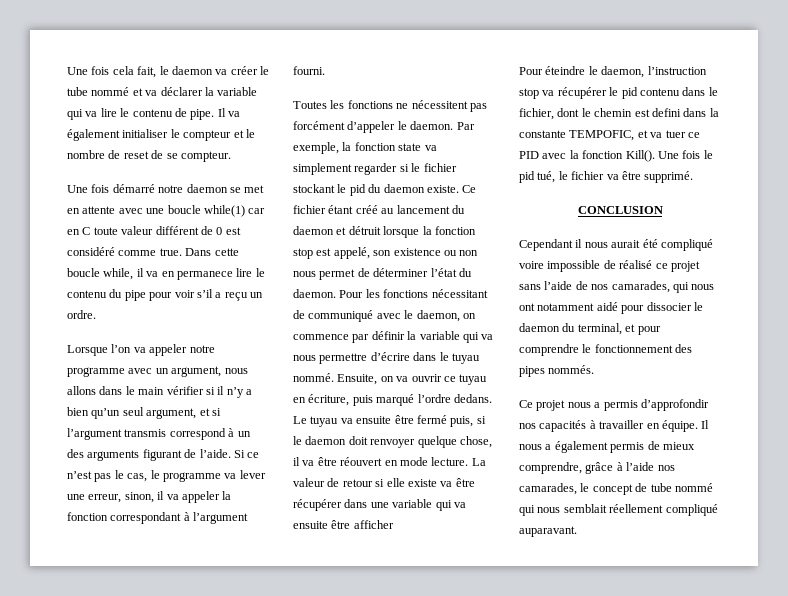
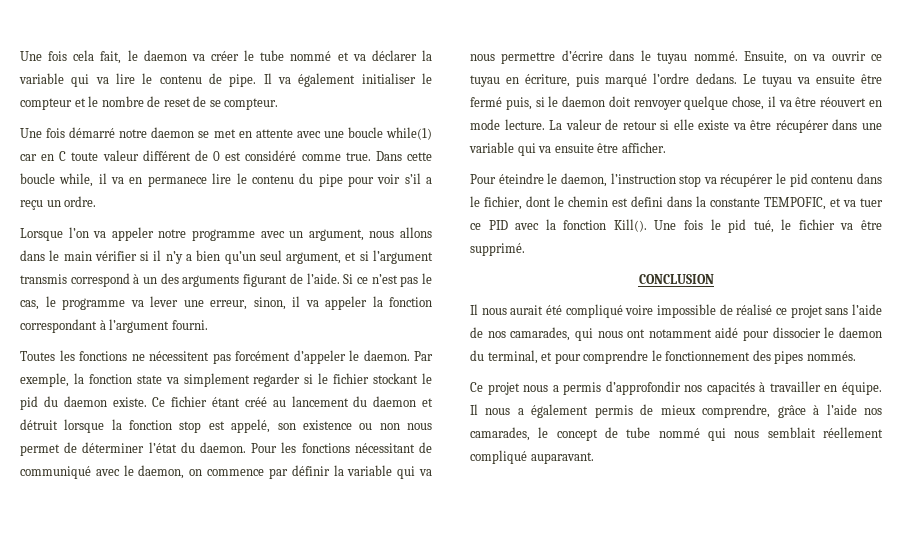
- La valeur de retour si elle existe va être récupérer dans une variable qui va ensuite être afficher
+ La valeur de retour si elle existe va être récupérer dans une variable qui va ensuite être afficher.
- Cependant il nous aurait été compliqué voire impossible de réalisé ce projet sans l’aide de nos camarades, qui nous ont notamment aidé pour dissocier le daemon du terminal, et pour comprendre le fonctionnement des pipes nommés.
+ Il nous aurait été compliqué voire impossible de réalisé ce projet sans l’aide de nos camarades, qui nous ont notamment aidé pour dissocier le daemon du terminal, et pour comprendre le fonctionnement des pipes nommés.

